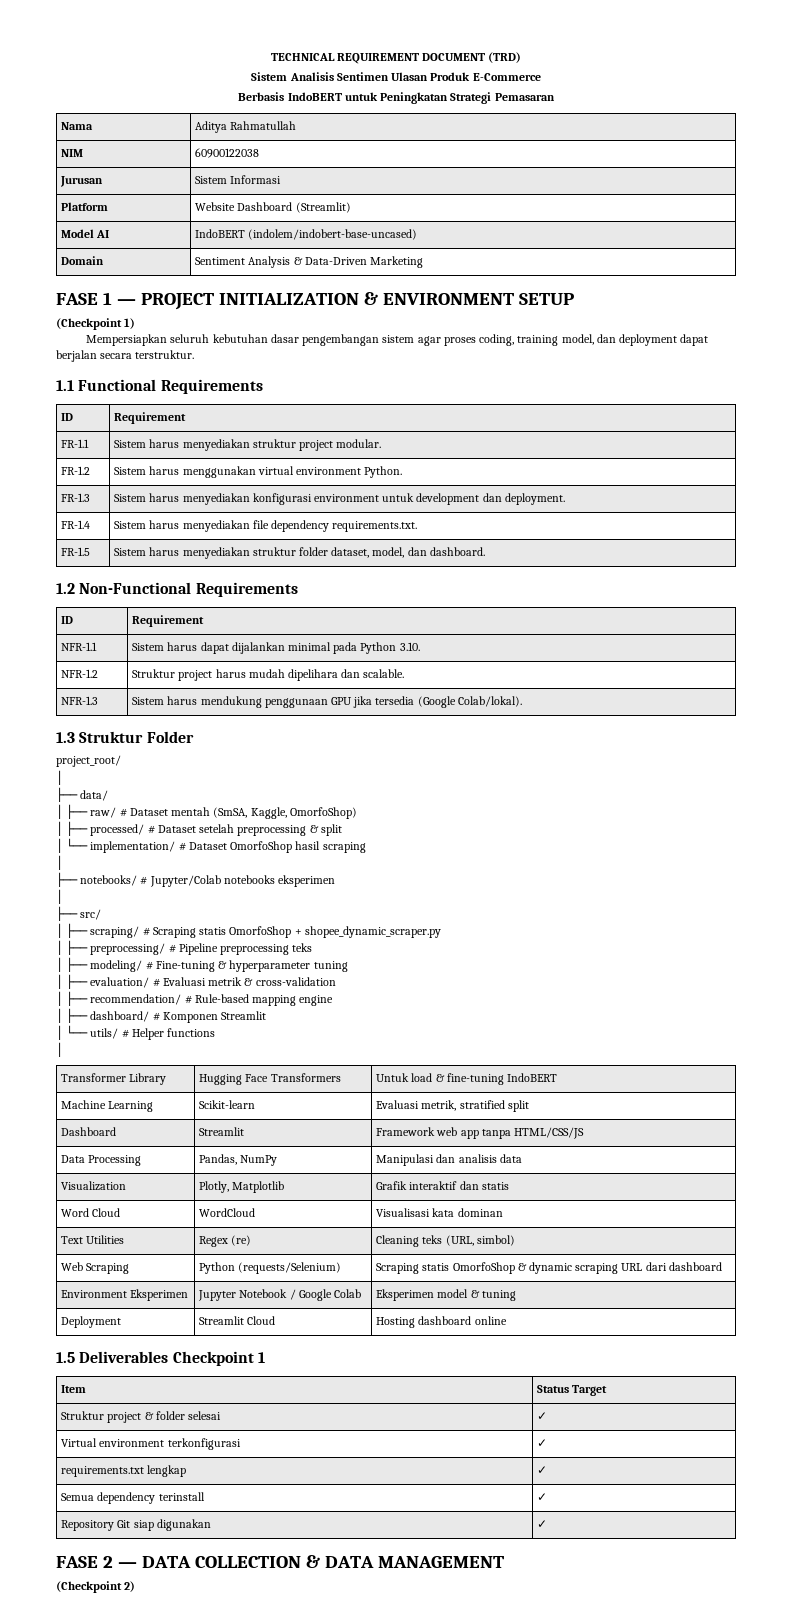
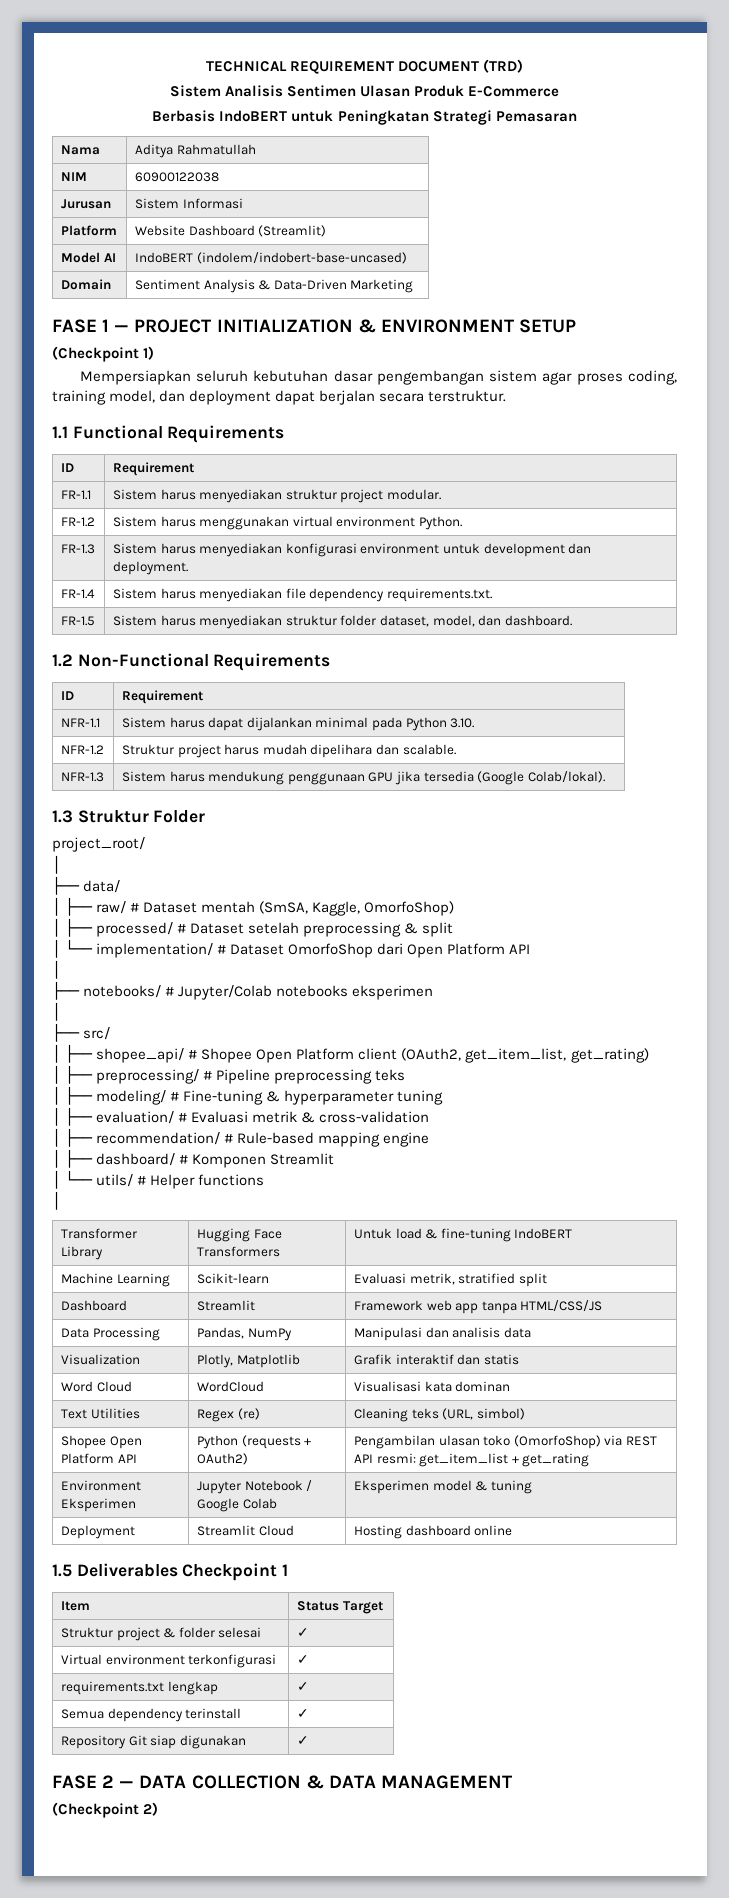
- │ └── implementation/ # Dataset OmorfoShop hasil scraping
+ │ └── implementation/ # Dataset OmorfoShop dari Open Platform API
- │ ├── scraping/ # Scraping statis OmorfoShop + shopee_dynamic_scraper.py
+ │ ├── shopee_api/ # Shopee Open Platform client (OAuth2, get_item_list, get_rating)
- Web Scraping | Python (requests/Selenium) | Scraping statis OmorfoShop & dynamic scraping URL dari dashboard
+ Shopee Open Platform API | Python (requests + OAuth2) | Pengambilan ulasan toko (OmorfoShop) via REST API resmi: get_item_list + get_rating

